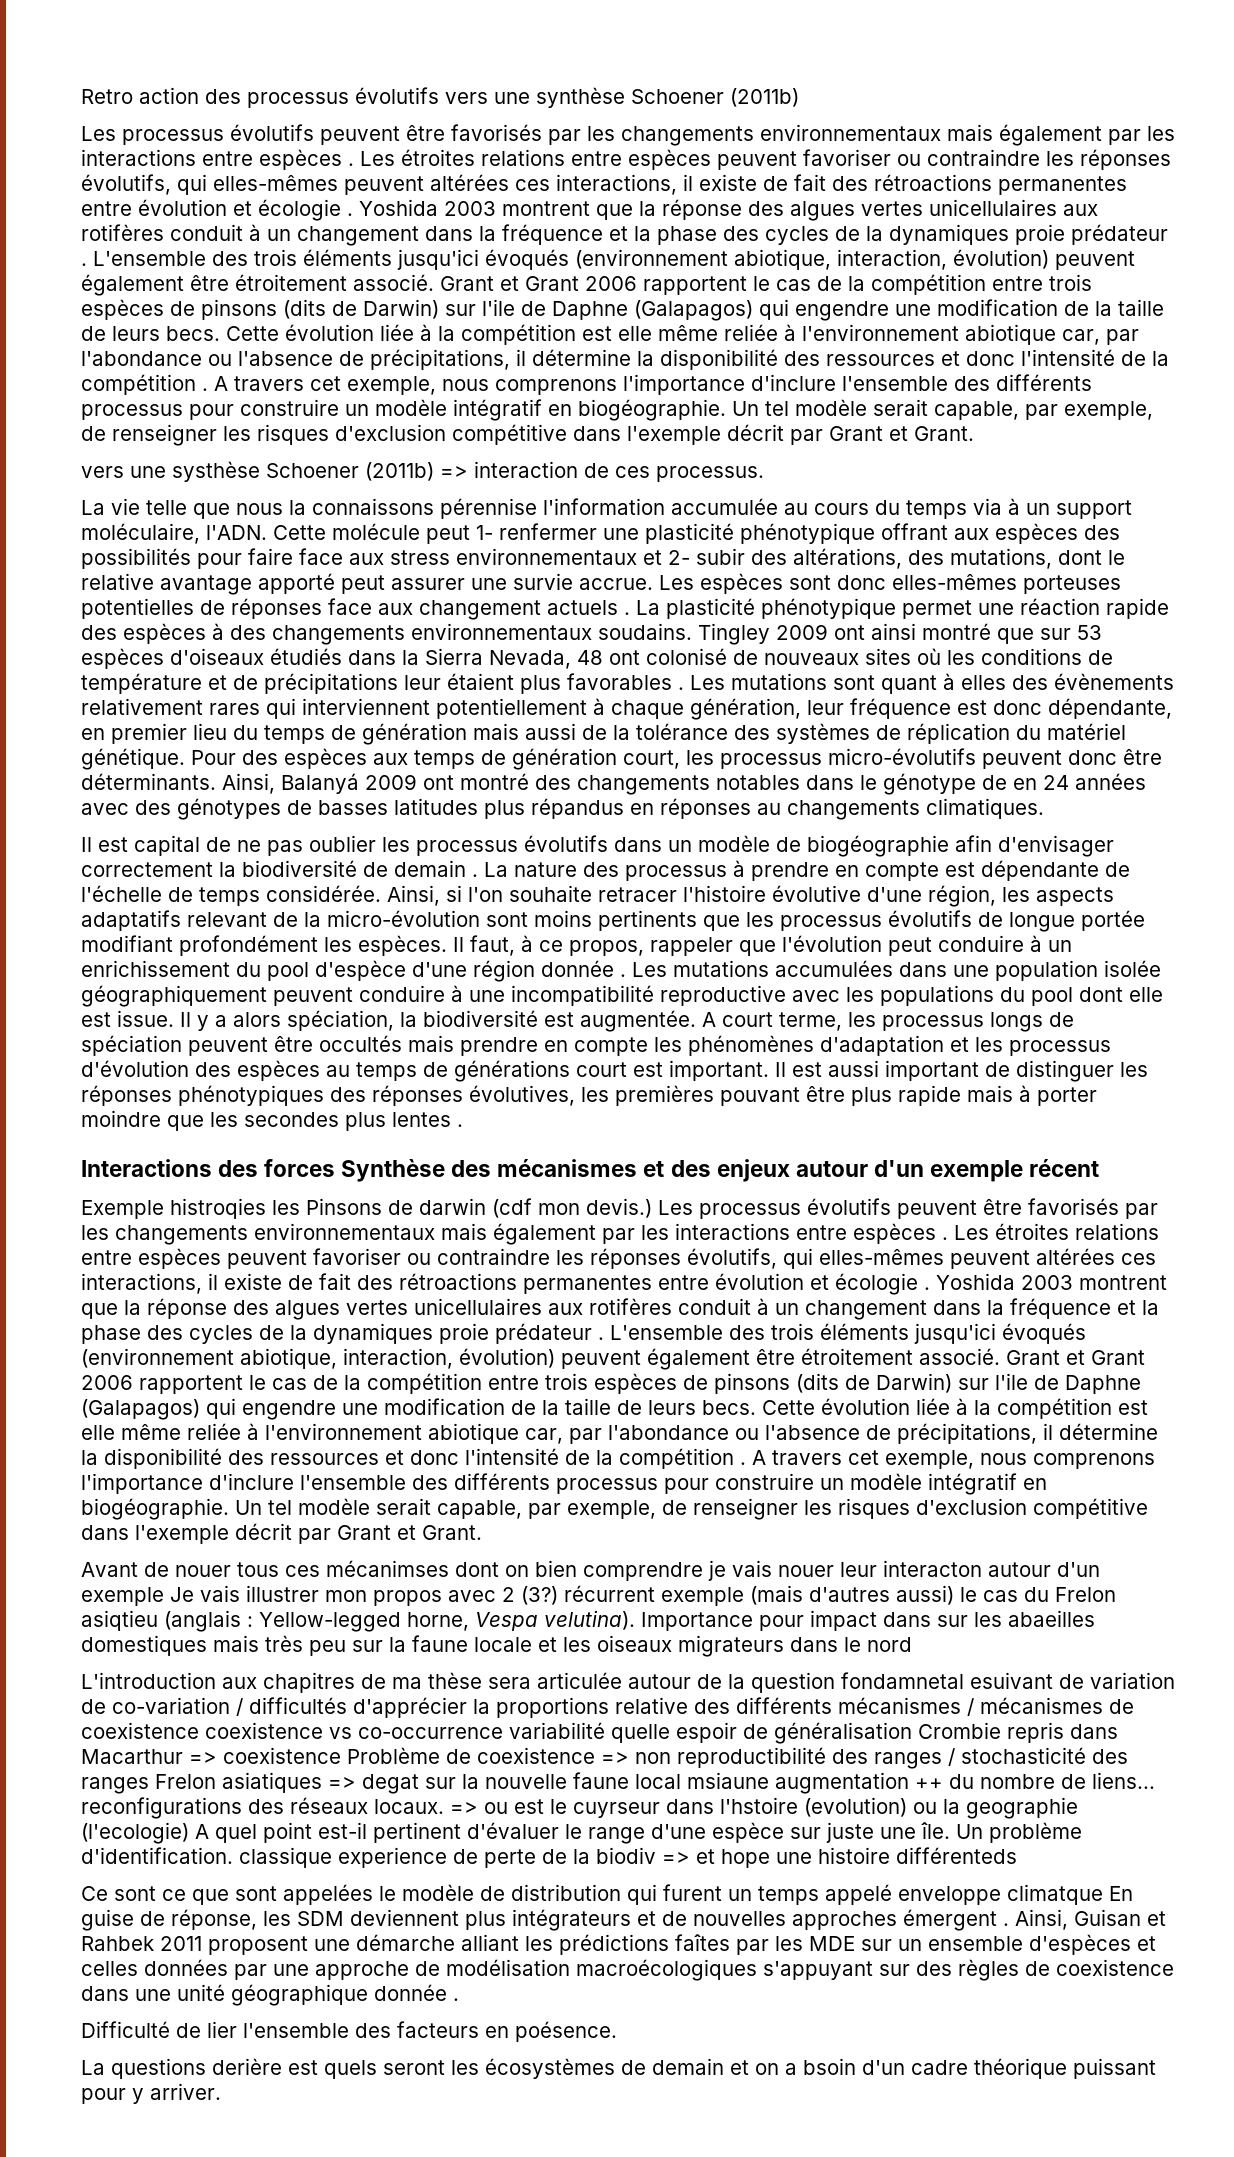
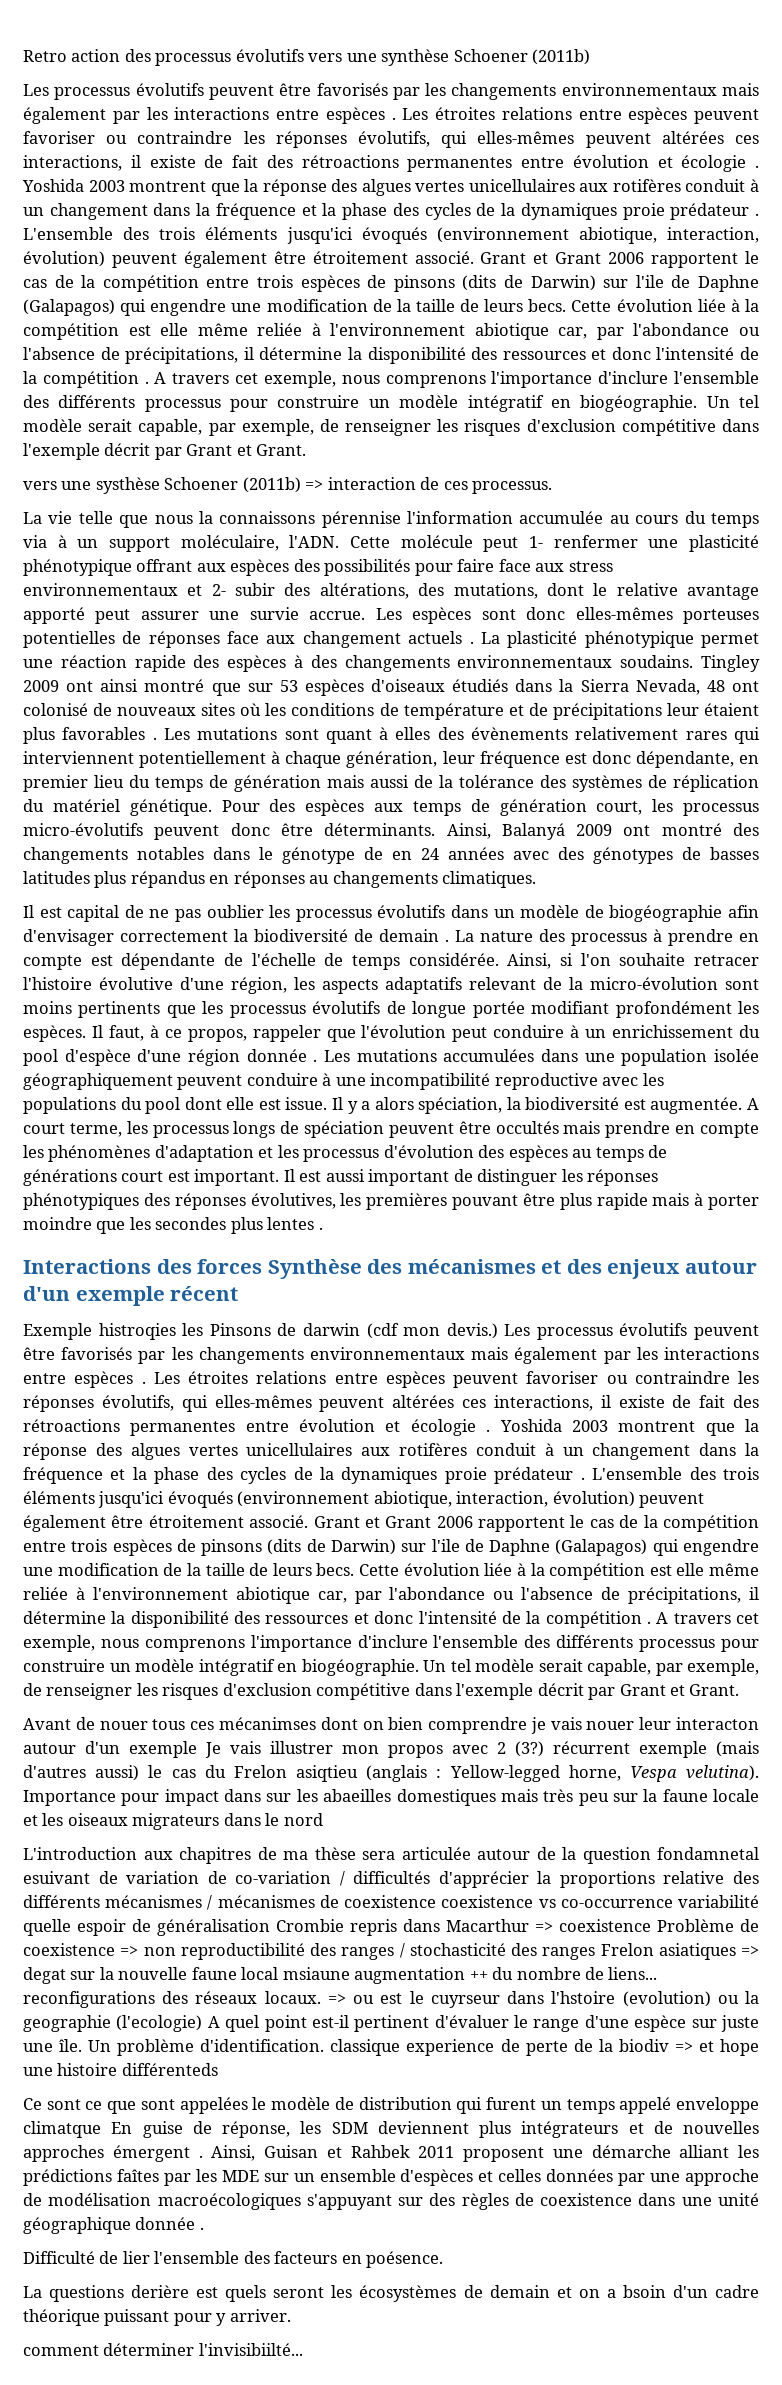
+ comment déterminer l'invisibiilté...

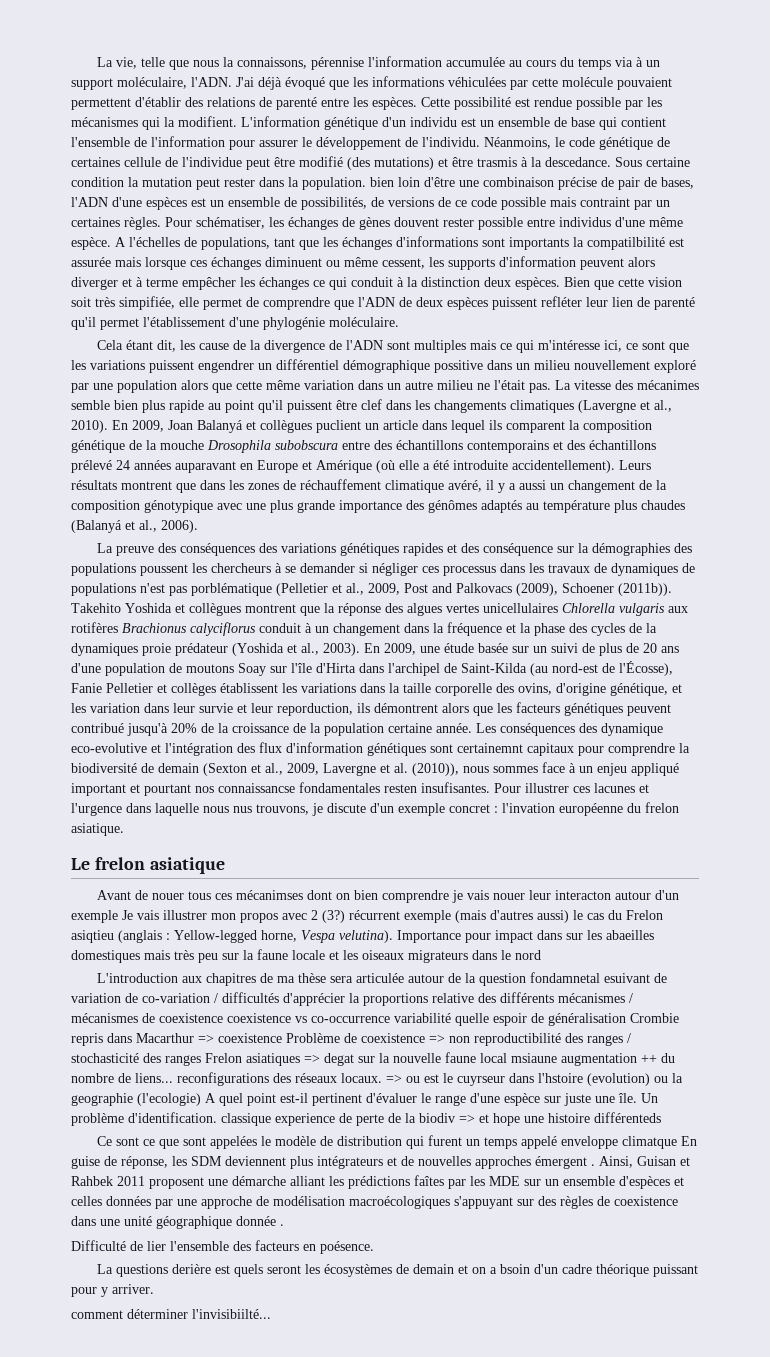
- Retro action des processus évolutifs vers une synthèse Schoener (2011b)
- Les processus évolutifs peuvent être favorisés par les changements environnementaux mais également par les interactions entre espèces . Les étroites relations entre espèces peuvent favoriser ou contraindre les réponses évolutifs, qui elles-mêmes peuvent altérées ces interactions, il existe de fait des rétroactions permanentes entre évolution et écologie . Yoshida 2003 montrent que la réponse des algues vertes unicellulaires aux rotifères conduit à un changement dans la fréquence et la phase des cycles de la dynamiques proie prédateur . L'ensemble des trois éléments jusqu'ici évoqués (environnement abiotique, interaction, évolution) peuvent également être étroitement associé. Grant et Grant 2006 rapportent le cas de la compétition entre trois espèces de pinsons (dits de Darwin) sur l'ile de Daphne (Galapagos) qui engendre une modification de la taille de leurs becs. Cette évolution liée à la compétition est elle même reliée à l'environnement abiotique car, par l'abondance ou l'absence de précipitations, il détermine la disponibilité des ressources et donc l'intensité de la compétition . A travers cet exemple, nous comprenons l'importance d'inclure l'ensemble des différents processus pour construire un modèle intégratif en biogéographie. Un tel modèle serait capable, par exemple, de renseigner les risques d'exclusion compétitive dans l'exemple décrit par Grant et Grant.
- vers une systhèse Schoener (2011b) => interaction de ces processus.
- La vie telle que nous la connaissons pérennise l'information accumulée au cours du temps via à un support moléculaire, l'ADN. Cette molécule peut 1- renfermer une plasticité phénotypique offrant aux espèces des possibilités pour faire face aux stress environnementaux et 2- subir des altérations, des mutations, dont le relative avantage apporté peut assurer une survie accrue. Les espèces sont donc elles-mêmes porteuses potentielles de réponses face aux changement actuels . La plasticité phénotypique permet une réaction rapide des espèces à des changements environnementaux soudains. Tingley 2009 ont ainsi montré que sur 53 espèces d'oiseaux étudiés dans la Sierra Nevada, 48 ont colonisé de nouveaux sites où les conditions de température et de précipitations leur étaient plus favorables . Les mutations sont quant à elles des évènements relativement rares qui interviennent potentiellement à chaque génération, leur fréquence est donc dépendante, en premier lieu du temps de génération mais aussi de la tolérance des systèmes de réplication du matériel génétique. Pour des espèces aux temps de génération court, les processus micro-évolutifs peuvent donc être déterminants. Ainsi, Balanyá 2009 ont montré des changements notables dans le génotype de en 24 années avec des génotypes de basses latitudes plus répandus en réponses au changements climatiques.
- Il est capital de ne pas oublier les processus évolutifs dans un modèle de biogéographie afin d'envisager correctement la biodiversité de demain . La nature des processus à prendre en compte est dépendante de l'échelle de temps considérée. Ainsi, si l'on souhaite retracer l'histoire évolutive d'une région, les aspects adaptatifs relevant de la micro-évolution sont moins pertinents que les processus évolutifs de longue portée modifiant profondément les espèces. Il faut, à ce propos, rappeler que l'évolution peut conduire à un enrichissement du pool d'espèce d'une région donnée . Les mutations accumulées dans une population isolée géographiquement peuvent conduire à une incompatibilité reproductive avec les populations du pool dont elle est issue. Il y a alors spéciation, la biodiversité est augmentée. A court terme, les processus longs de spéciation peuvent être occultés mais prendre en compte les phénomènes d'adaptation et les processus d'évolution des espèces au temps de générations court est important. Il est aussi important de distinguer les réponses phénotypiques des réponses évolutives, les premières pouvant être plus rapide mais à porter moindre que les secondes plus lentes .
- Interactions des forces Synthèse des mécanismes et des enjeux autour d'un exemple récent
- Exemple histroqies les Pinsons de darwin (cdf mon devis.) Les processus évolutifs peuvent être favorisés par les changements environnementaux mais également par les interactions entre espèces . Les étroites relations entre espèces peuvent favoriser ou contraindre les réponses évolutifs, qui elles-mêmes peuvent altérées ces interactions, il existe de fait des rétroactions permanentes entre évolution et écologie . Yoshida 2003 montrent que la réponse des algues vertes unicellulaires aux rotifères conduit à un changement dans la fréquence et la phase des cycles de la dynamiques proie prédateur . L'ensemble des trois éléments jusqu'ici évoqués (environnement abiotique, interaction, évolution) peuvent également être étroitement associé. Grant et Grant 2006 rapportent le cas de la compétition entre trois espèces de pinsons (dits de Darwin) sur l'ile de Daphne (Galapagos) qui engendre une modification de la taille de leurs becs. Cette évolution liée à la compétition est elle même reliée à l'environnement abiotique car, par l'abondance ou l'absence de précipitations, il détermine la disponibilité des ressources et donc l'intensité de la compétition . A travers cet exemple, nous comprenons l'importance d'inclure l'ensemble des différents processus pour construire un modèle intégratif en biogéographie. Un tel modèle serait capable, par exemple, de renseigner les risques d'exclusion compétitive dans l'exemple décrit par Grant et Grant.
+ La vie, telle que nous la connaissons, pérennise l'information accumulée au cours du temps via à un support moléculaire, l'ADN. J'ai déjà évoqué que les informations véhiculées par cette molécule pouvaient permettent d'établir des relations de parenté entre les espèces. Cette possibilité est rendue possible par les mécanismes qui la modifient. L'information génétique d'un individu est un ensemble de base qui contient l'ensemble de l'information pour assurer le développement de l'individu. Néanmoins, le code génétique de certaines cellule de l'individue peut être modifié (des mutations) et être trasmis à la descedance. Sous certaine condition la mutation peut rester dans la population. bien loin d'être une combinaison précise de pair de bases, l'ADN d'une espèces est un ensemble de possibilités, de versions de ce code possible mais contraint par un certaines règles. Pour schématiser, les échanges de gènes douvent rester possible entre individus d'une même espèce. A l'échelles de populations, tant que les échanges d'informations sont importants la compatilbilité est assurée mais lorsque ces échanges diminuent ou même cessent, les supports d'information peuvent alors diverger et à terme empêcher les échanges ce qui conduit à la distinction deux espèces. Bien que cette vision soit très simpifiée, elle permet de comprendre que l'ADN de deux espèces puissent refléter leur lien de parenté qu'il permet l'établissement d'une phylogénie moléculaire.
+ Cela étant dit, les cause de la divergence de l'ADN sont multiples mais ce qui m'intéresse ici, ce sont que les variations puissent engendrer un différentiel démographique possitive dans un milieu nouvellement exploré par une population alors que cette même variation dans un autre milieu ne l'était pas. La vitesse des mécanimes semble bien plus rapide au point qu'il puissent être clef dans les changements climatiques (Lavergne et al., 2010). En 2009, Joan Balanyá et collègues puclient un article dans lequel ils comparent la composition génétique de la mouche Drosophila subobscura entre des échantillons contemporains et des échantillons prélevé 24 années auparavant en Europe et Amérique (où elle a été introduite accidentellement). Leurs résultats montrent que dans les zones de réchauffement climatique avéré, il y a aussi un changement de la composition génotypique avec une plus grande importance des génômes adaptés au température plus chaudes (Balanyá et al., 2006).
+ La preuve des conséquences des variations génétiques rapides et des conséquence sur la démographies des populations poussent les chercheurs à se demander si négliger ces processus dans les travaux de dynamiques de populations n'est pas porblématique (Pelletier et al., 2009, Post and Palkovacs (2009), Schoener (2011b)). Takehito Yoshida et collègues montrent que la réponse des algues vertes unicellulaires Chlorella vulgaris aux rotifères Brachionus calyciflorus conduit à un changement dans la fréquence et la phase des cycles de la dynamiques proie prédateur (Yoshida et al., 2003). En 2009, une étude basée sur un suivi de plus de 20 ans d'une population de moutons Soay sur l'île d'Hirta dans l'archipel de Saint-Kilda (au nord-est de l'Écosse), Fanie Pelletier et collèges établissent les variations dans la taille corporelle des ovins, d'origine génétique, et les variation dans leur survie et leur reporduction, ils démontrent alors que les facteurs génétiques peuvent contribué jusqu'à 20% de la croissance de la population certaine année. Les conséquences des dynamique eco-evolutive et l'intégration des flux d'information génétiques sont certainemnt capitaux pour comprendre la biodiversité de demain (Sexton et al., 2009, Lavergne et al. (2010)), nous sommes face à un enjeu appliqué important et pourtant nos connaissancse fondamentales resten insufisantes. Pour illustrer ces lacunes et l'urgence dans laquelle nous nus trouvons, je discute d'un exemple concret : l'invation européenne du frelon asiatique.
+ Le frelon asiatique

